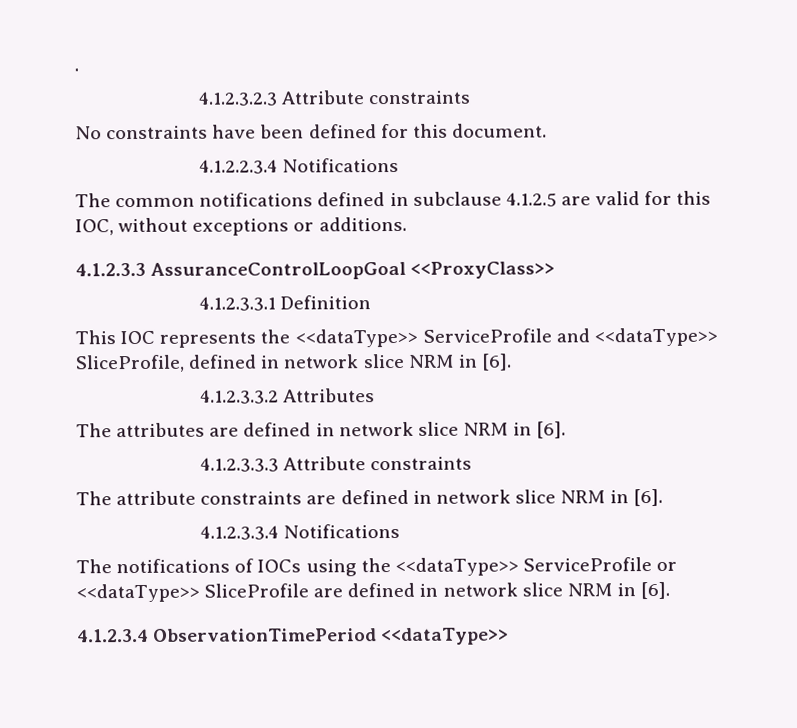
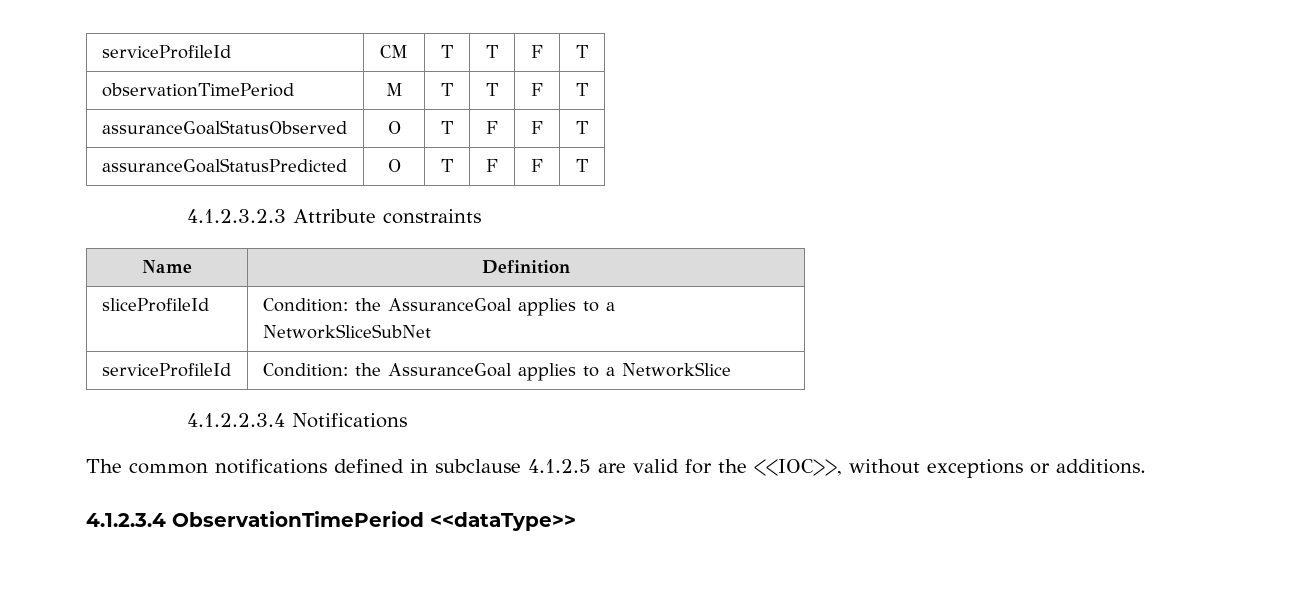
- .
+ serviceProfileId | CM | T | T | F | T
+ observationTimePeriod | M | T | T | F | T
+ assuranceGoalStatusObserved | O | T | F | F | T
+ assuranceGoalStatusPredicted | O | T | F | F | T
  4.1.2.3.2.3 Attribute constraints
- No constraints have been defined for this document.
+ Name | Definition
+ sliceProfileId | Condition: the AssuranceGoal applies to a NetworkSliceSubNet
+ serviceProfileId | Condition: the AssuranceGoal applies to a NetworkSlice
- The common notifications defined in subclause 4.1.2.5 are valid for this IOC, without exceptions or additions.
+ The common notifications defined in subclause 4.1.2.5 are valid for the <<IOC>>, without exceptions or additions.
- 4.1.2.3.3 AssuranceControlLoopGoal <<ProxyClass>>
- 4.1.2.3.3.1 Definition
- This IOC represents the <<dataType>> ServiceProfile and <<dataType>> SliceProfile, defined in network slice NRM in [6].
- 4.1.2.3.3.2 Attributes
- The attributes are defined in network slice NRM in [6].
- 4.1.2.3.3.3 Attribute constraints
- The attribute constraints are defined in network slice NRM in [6].
- 4.1.2.3.3.4 Notifications
- The notifications of IOCs using the <<dataType>> ServiceProfile or <<dataType>> SliceProfile are defined in network slice NRM in [6].

